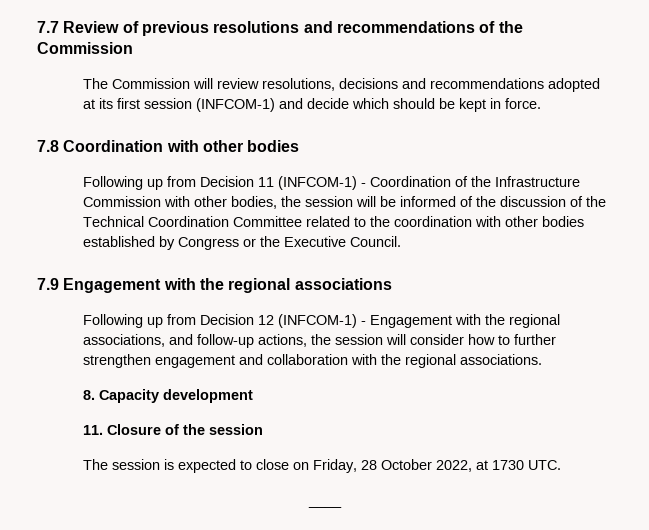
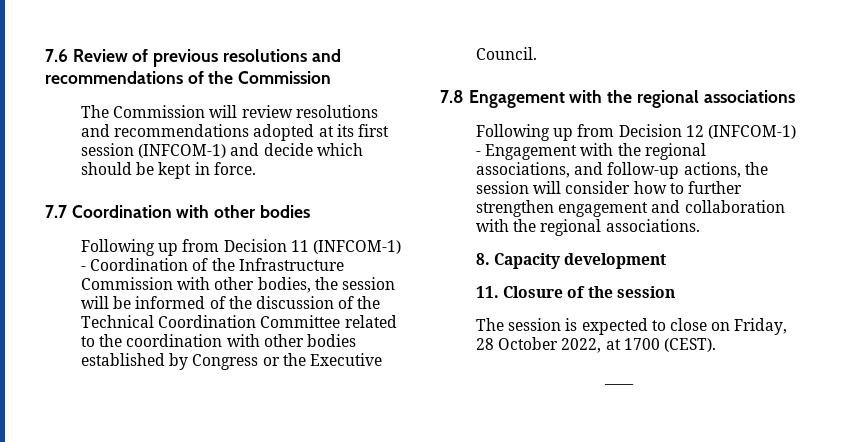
- 7.7 Review of previous resolutions and recommendations of the Commission
+ 7.6 Review of previous resolutions and recommendations of the Commission
- The Commission will review resolutions, decisions and recommendations adopted at its first session (INFCOM-1) and decide which should be kept in force.
+ The Commission will review resolutions and recommendations adopted at its first session (INFCOM-1) and decide which should be kept in force.
- 7.8 Coordination with other bodies
+ 7.7 Coordination with other bodies
- 7.9 Engagement with the regional associations
+ 7.8 Engagement with the regional associations
- The session is expected to close on Friday, 28 October 2022, at 1730 UTC.
+ The session is expected to close on Friday, 28 October 2022, at 1700 (CEST).

